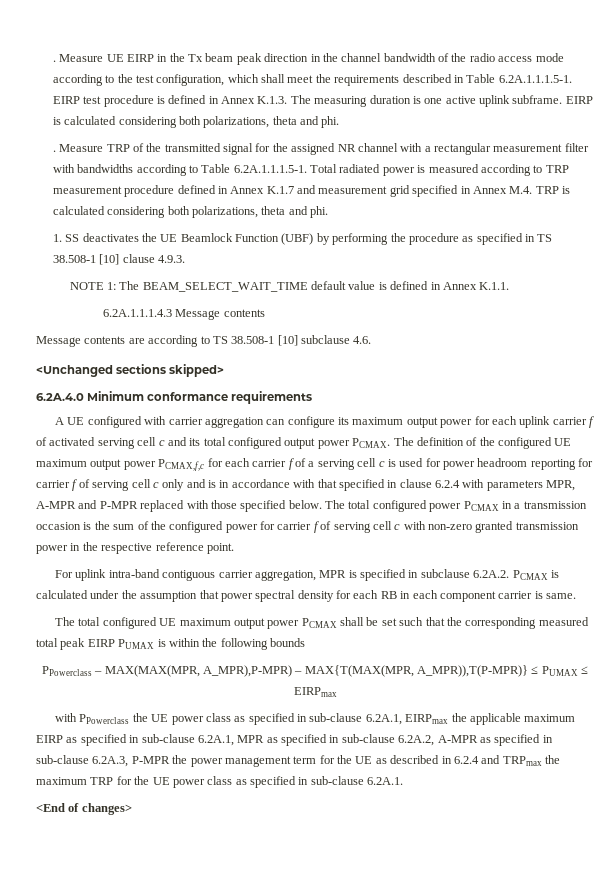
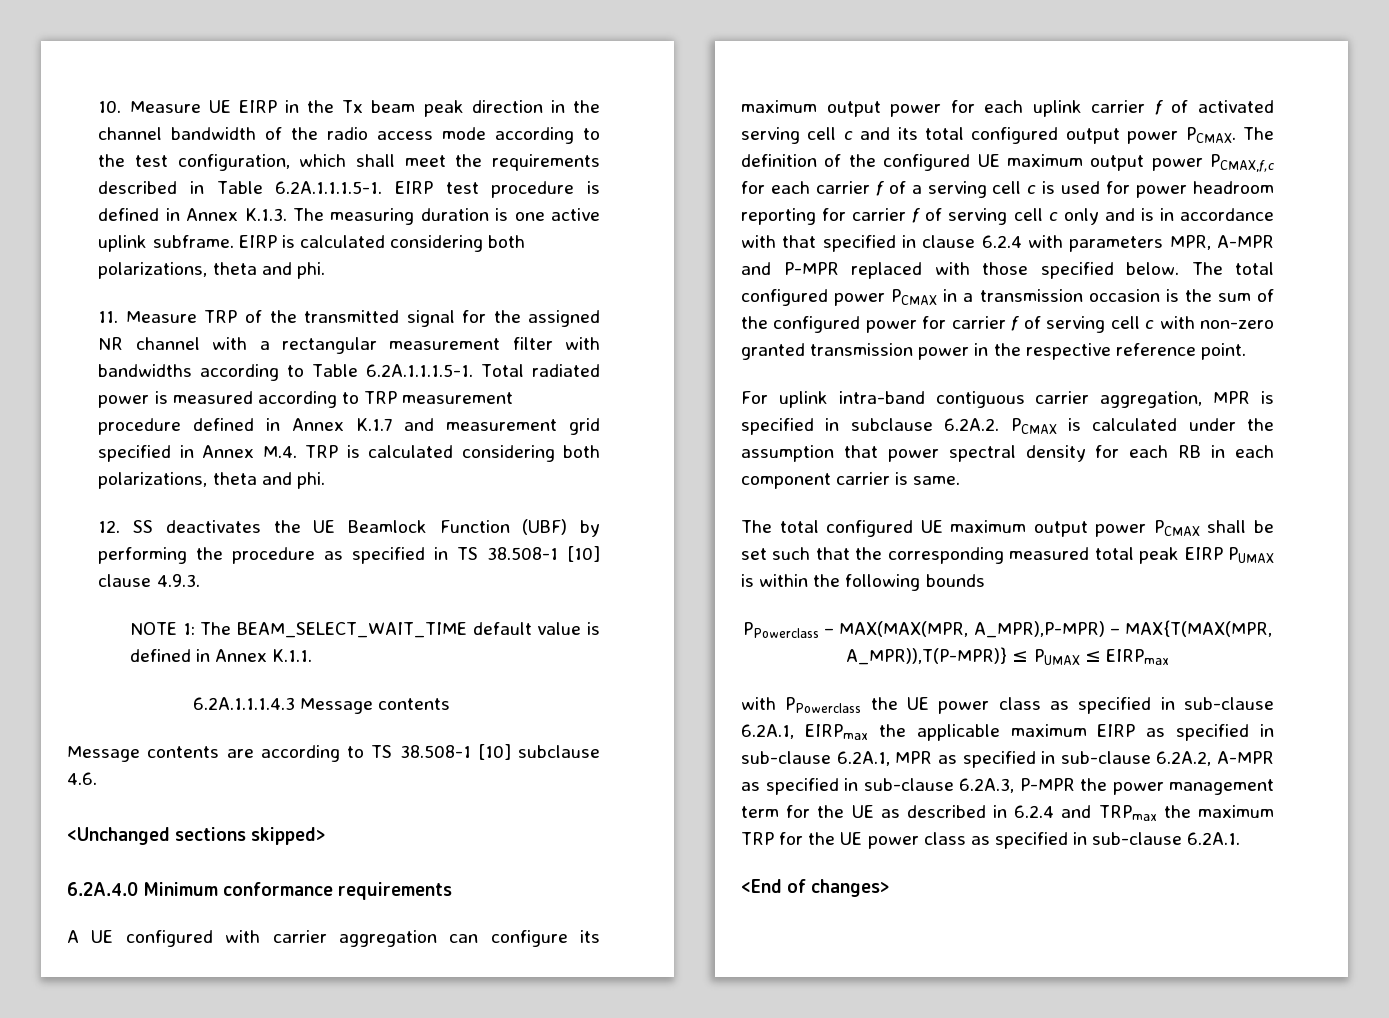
- . Measure UE EIRP in the Tx beam peak direction in the channel bandwidth of the radio access mode according to the test configuration, which shall meet the requirements described in Table 6.2A.1.1.1.5-1. EIRP test procedure is defined in Annex K.1.3. The measuring duration is one active uplink subframe.
+ 10. Measure UE EIRP in the Tx beam peak direction in the channel bandwidth of the radio access mode according to the test configuration, which shall meet the requirements described in Table 6.2A.1.1.1.5-1. EIRP test procedure is defined in Annex K.1.3. The measuring duration is one active uplink subframe.
- . Measure TRP of the transmitted signal for the assigned NR channel with a rectangular measurement filter with bandwidths according to Table 6.2A.1.1.1.5-1. Total radiated power is measured according to TRP measurement procedure defined in Annex K.1.7 and measurement grid specified in Annex M.4. TRP is calculated considering both polarizations, theta and phi.
+ 11. Measure TRP of the transmitted signal for the assigned NR channel with a rectangular measurement filter with bandwidths according to Table 6.2A.1.1.1.5-1. Total radiated power is measured according to TRP measurement procedure defined in Annex K.1.7 and measurement grid specified in Annex M.4. TRP is calculated considering both polarizations, theta and phi.
- 1. SS deactivates the UE Beamlock Function (UBF) by performing the procedure as specified in TS 38.508-1 [10] clause 4.9.3.
+ 12. SS deactivates the UE Beamlock Function (UBF) by performing the procedure as specified in TS 38.508-1 [10] clause 4.9.3.

